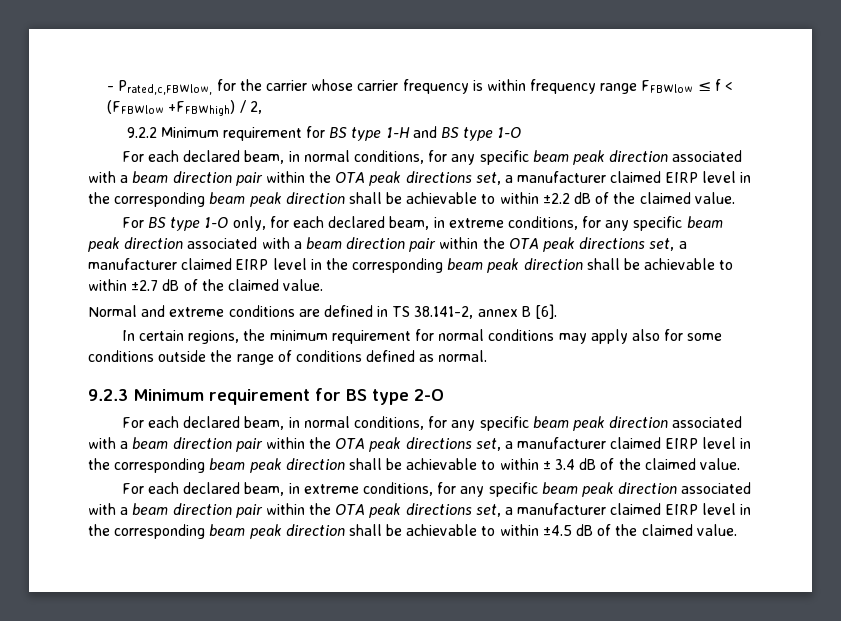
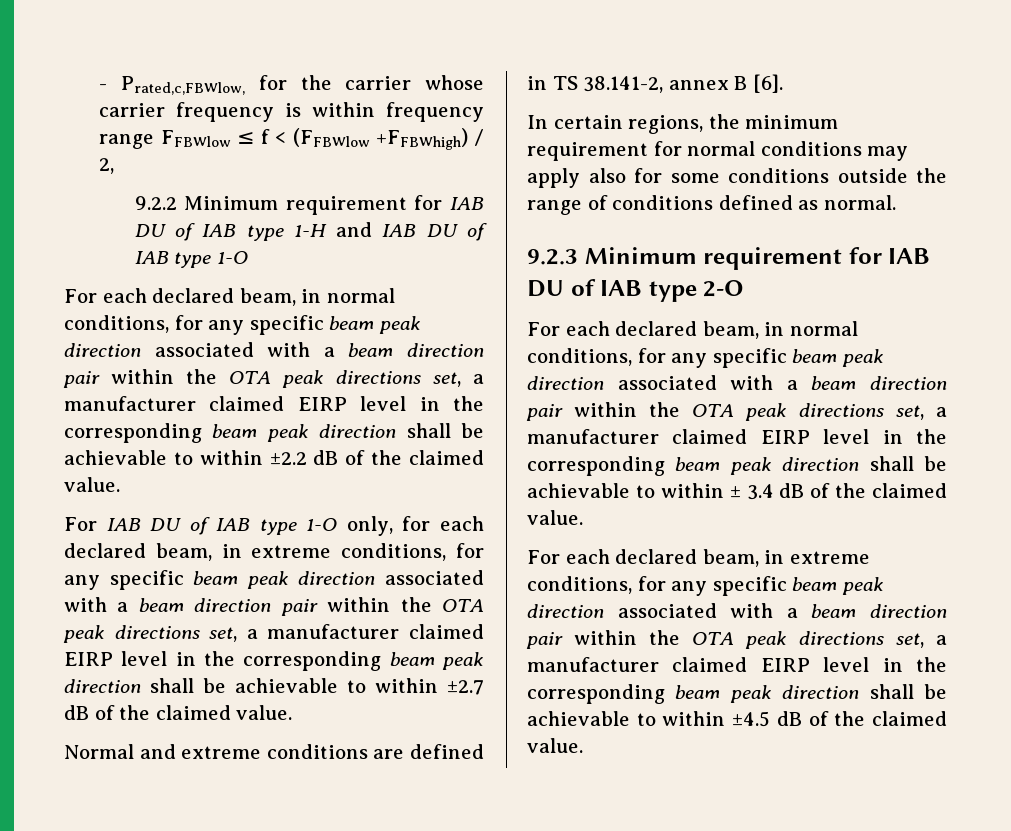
- 9.2.2 Minimum requirement for BS type 1-H and BS type 1-O
+ 9.2.2 Minimum requirement for IAB DU of IAB type 1-H and IAB DU of IAB type 1-O
- For BS type 1-O only, for each declared beam, in extreme conditions, for any specific beam peak direction associated with a beam direction pair within the OTA peak directions set, a manufacturer claimed EIRP level in the corresponding beam peak direction shall be achievable to within ±2.7 dB of the claimed value.
+ For IAB DU of IAB type 1-O only, for each declared beam, in extreme conditions, for any specific beam peak direction associated with a beam direction pair within the OTA peak directions set, a manufacturer claimed EIRP level in the corresponding beam peak direction shall be achievable to within ±2.7 dB of the claimed value.
- 9.2.3 Minimum requirement for BS type 2-O
+ 9.2.3 Minimum requirement for IAB DU of IAB type 2-O

